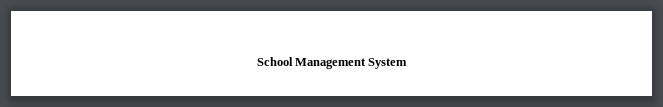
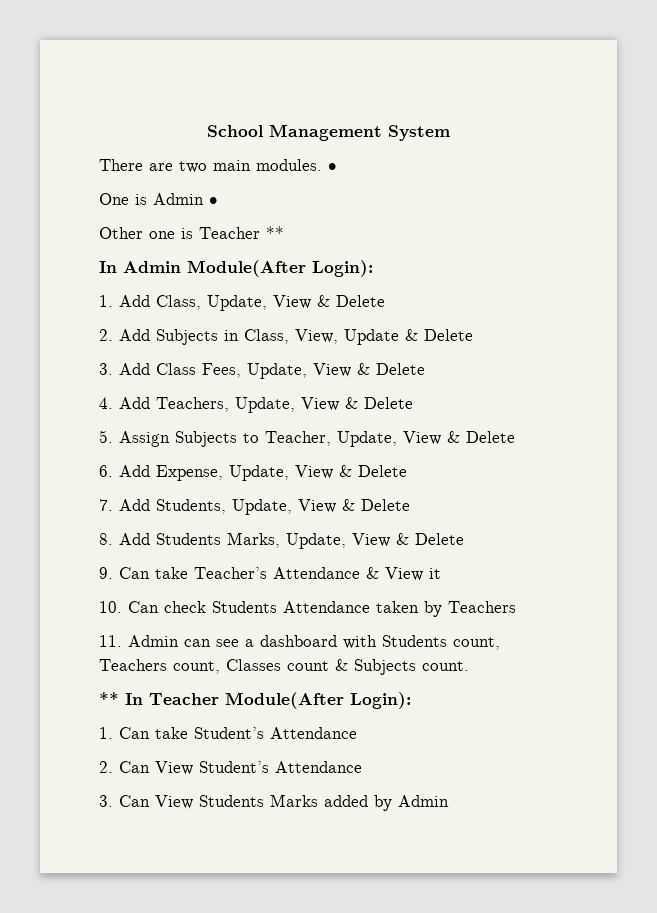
+ There are two main modules. •
+ One is Admin •
+ Other one is Teacher **
+ In Admin Module(After Login):
+ 1. Add Class, Update, View & Delete
+ 2. Add Subjects in Class, View, Update & Delete
+ 3. Add Class Fees, Update, View & Delete
+ 4. Add Teachers, Update, View & Delete
+ 5. Assign Subjects to Teacher, Update, View & Delete
+ 6. Add Expense, Update, View & Delete
+ 7. Add Students, Update, View & Delete
+ 8. Add Students Marks, Update, View & Delete
+ 9. Can take Teacher’s Attendance & View it
+ 10. Can check Students Attendance taken by Teachers
+ 11. Admin can see a dashboard with Students count, Teachers count, Classes count & Subjects count.
+ ** In Teacher Module(After Login):
+ 1. Can take Student’s Attendance
+ 2. Can View Student’s Attendance
+ 3. Can View Students Marks added by Admin

